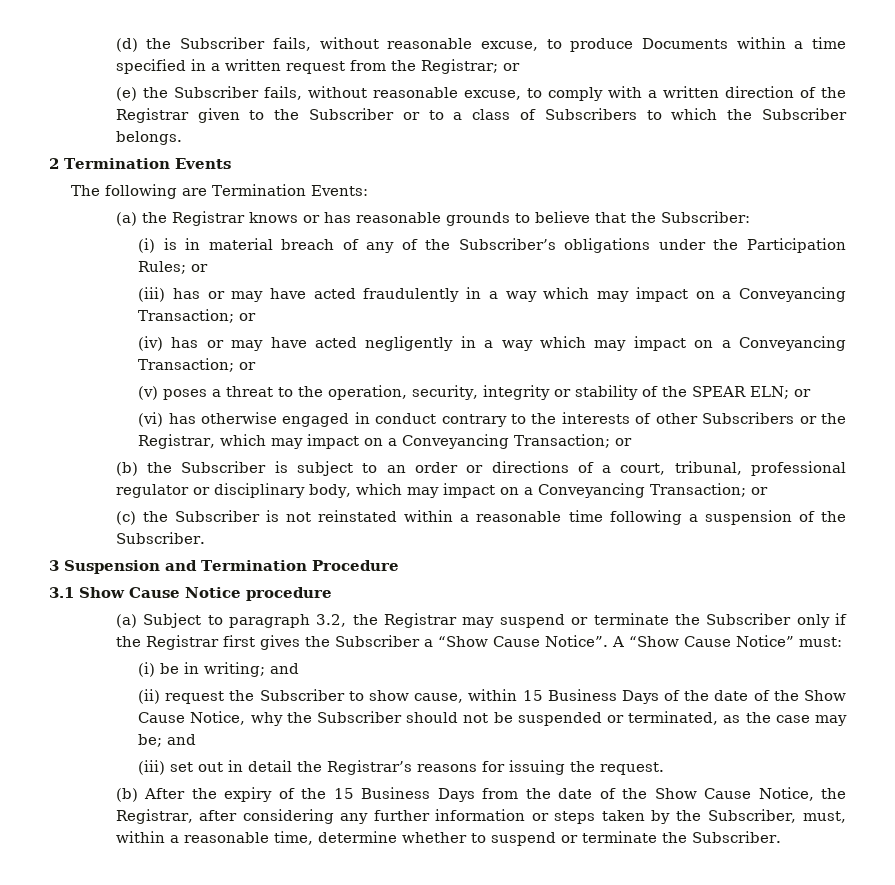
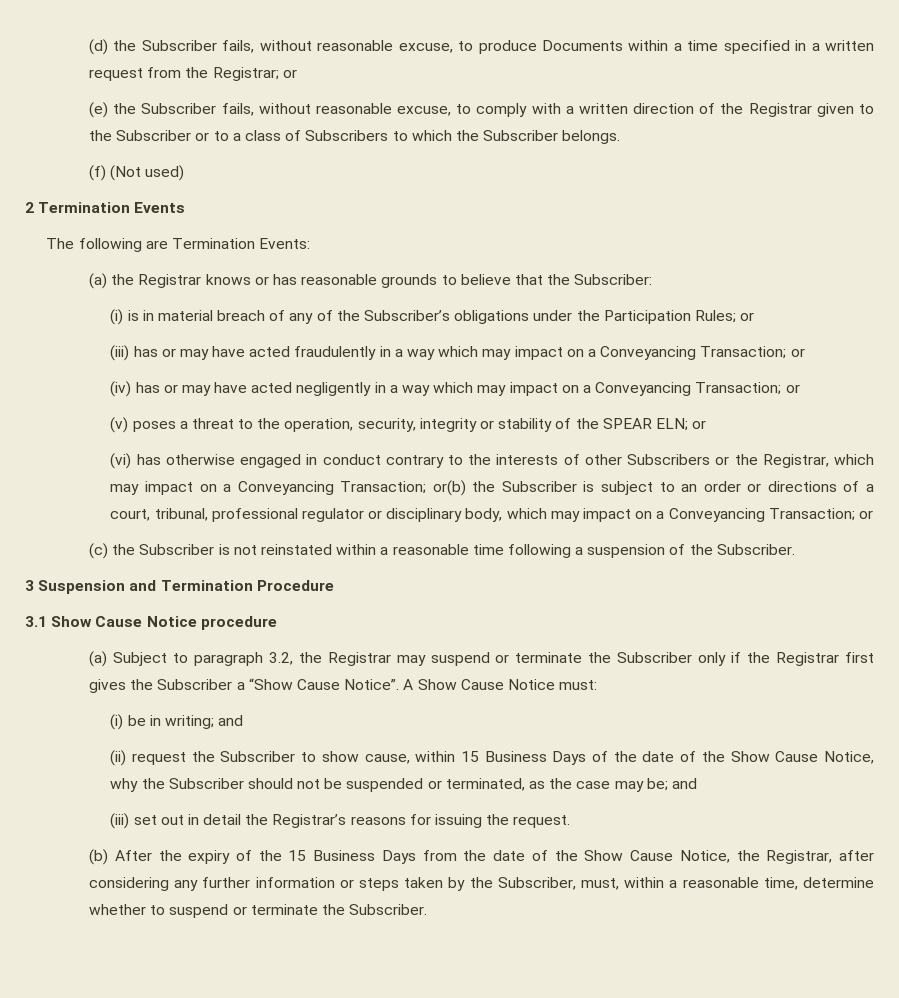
+ (f) (Not used)
- (vi) has otherwise engaged in conduct contrary to the interests of other Subscribers or the Registrar, which may impact on a Conveyancing Transaction; or
- (b) the Subscriber is subject to an order or directions of a court, tribunal, professional regulator or disciplinary body, which may impact on a Conveyancing Transaction; or
+ (vi) has otherwise engaged in conduct contrary to the interests of other Subscribers or the Registrar, which may impact on a Conveyancing Transaction; or(b) the Subscriber is subject to an order or directions of a court, tribunal, professional regulator or disciplinary body, which may impact on a Conveyancing Transaction; or
- A “Show Cause Notice” must:
+ A Show Cause Notice must:

